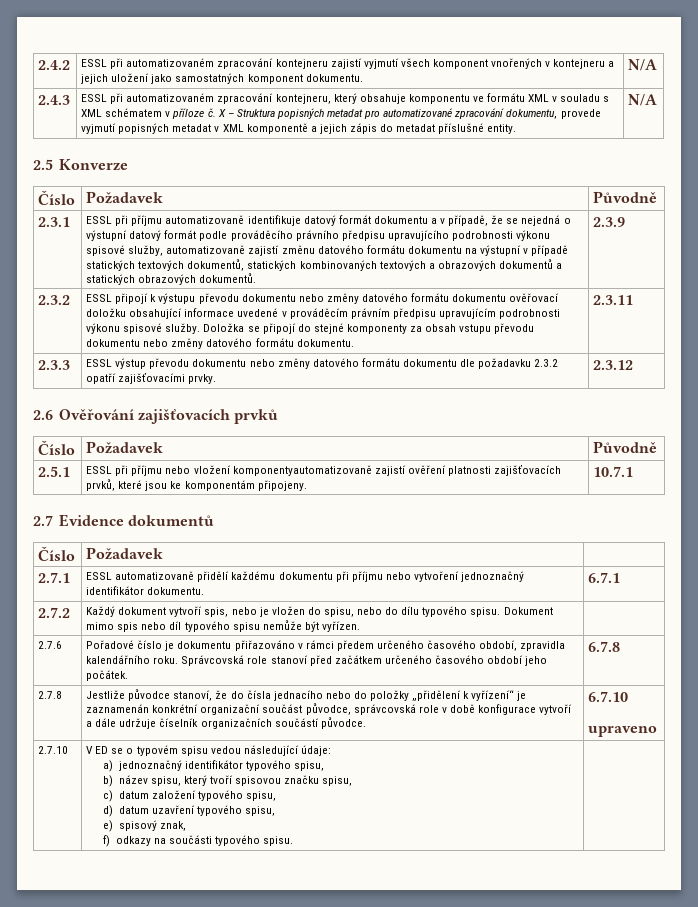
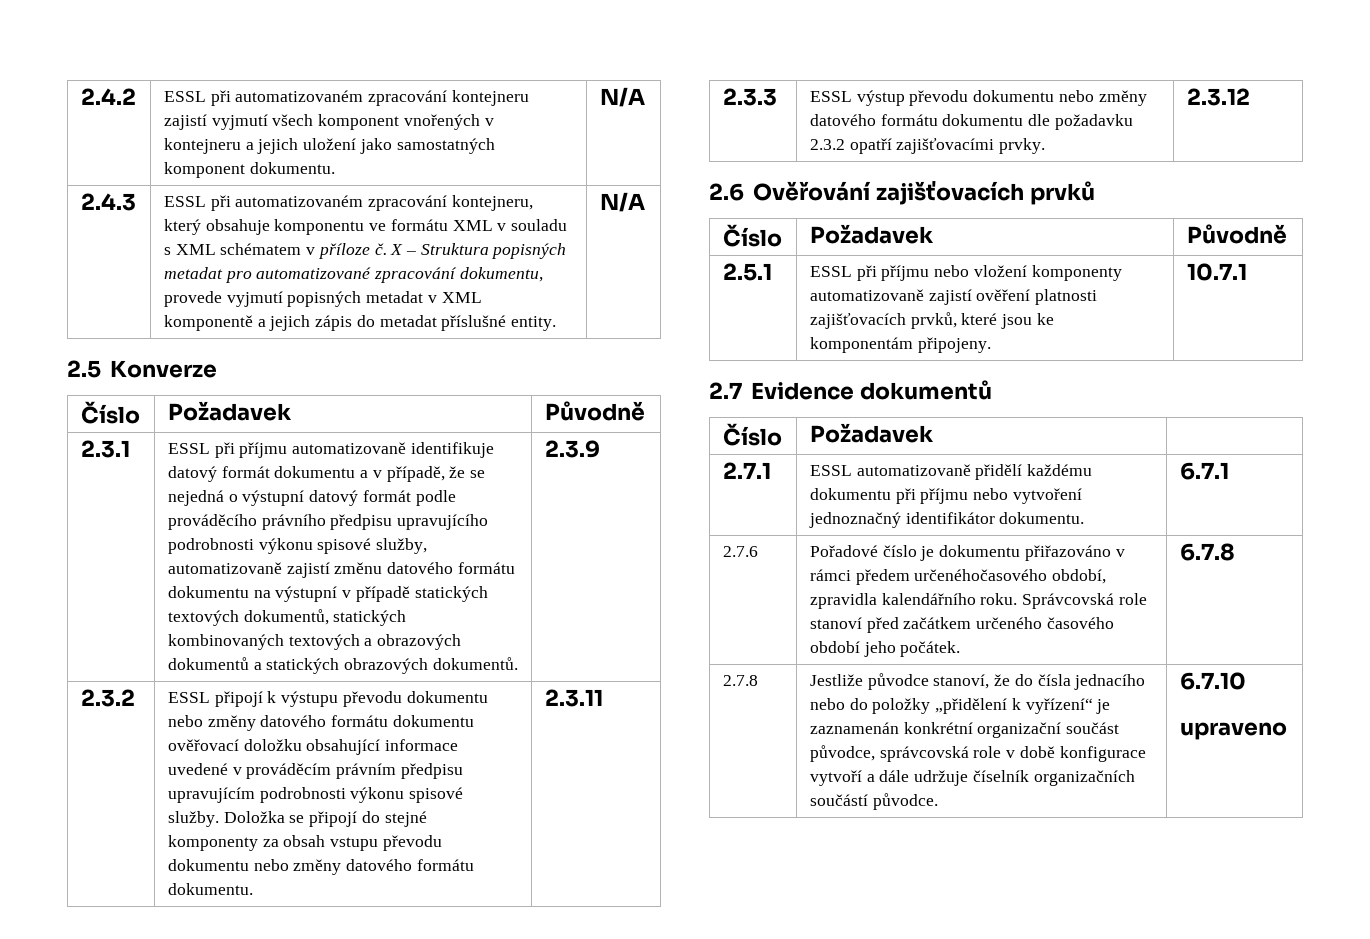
- 2.5.1 | ESSL při příjmu nebo vložení komponentyautomatizovaně zajistí ověření platnosti zajišťovacích prvků, které jsou ke komponentám připojeny. | 10.7.1
+ 2.5.1 | ESSL při příjmu nebo vložení komponenty automatizovaně zajistí ověření platnosti zajišťovacích prvků, které jsou ke komponentám připojeny. | 10.7.1
- 2.7.2 | Každý dokument vytvoří spis, nebo je vložen do spisu, nebo do dílu typového spisu. Dokument mimo spis nebo díl typového spisu nemůže být vyřízen. |
- 2.7.6 | Pořadové číslo je dokumentu přiřazováno v rámci předem určeného časového období, zpravidla kalendářního roku. Správcovská role stanoví před začátkem určeného časového období jeho počátek. | 6.7.8
+ 2.7.6 | Pořadové číslo je dokumentu přiřazováno v rámci předem určenéhočasového období, zpravidla kalendářního roku. Správcovská role stanoví před začátkem určeného časového období jeho počátek. | 6.7.8
- 2.7.10 | V ED se o typovém spisu vedou následující údaje:
- a) jednoznačný identifikátor typového spisu,
- b) název spisu, který tvoří spisovou značku spisu,
- c) datum založení typového spisu,
- d) datum uzavření typového spisu,
- e) spisový znak,
- f) odkazy na součásti typového spisu.

